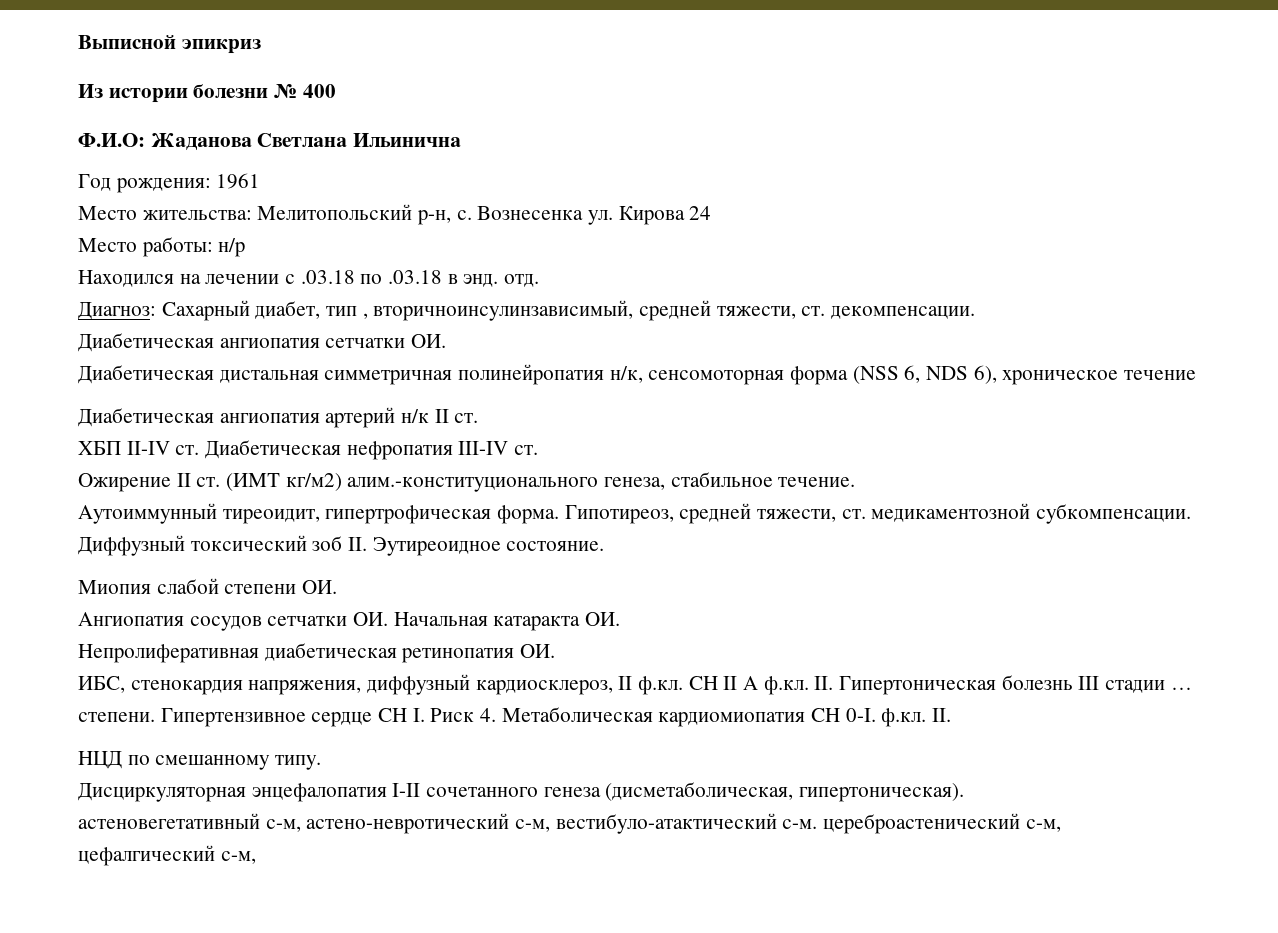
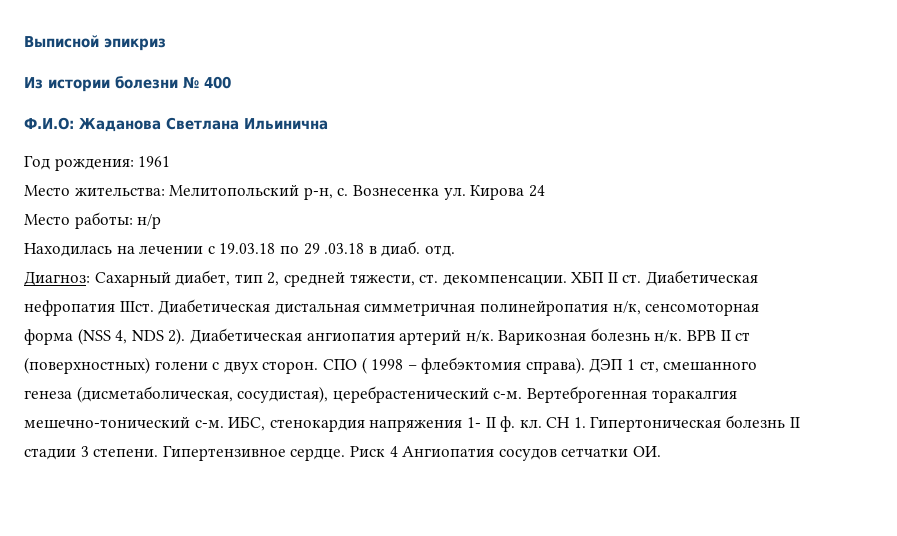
- Находился на лечении с .03.18 по .03.18 в энд. отд.
+ Находилась на лечении с 19.03.18 по 29 .03.18 в диаб. отд.
- Диагноз: Сахарный диабет, тип , вторичноинсулинзависимый, средней тяжести, ст. декомпенсации.
- Диабетическая ангиопатия сетчатки ОИ.
- Диабетическая дистальная симметричная полинейропатия н/к, сенсомоторная форма (NSS 6, NDS 6), хроническое течение
- Диабетическая ангиопатия артерий н/к II ст.
- ХБП II-IV ст. Диабетическая нефропатия III-IV ст.
- Ожирение II ст. (ИМТ кг/м2) алим.-конституционального генеза, стабильное течение.
- Аутоиммунный тиреоидит, гипертрофическая форма. Гипотиреоз, средней тяжести, ст. медикаментозной субкомпенсации. Диффузный токсический зоб II. Эутиреоидное состояние.
- Миопия слабой степени ОИ.
- Ангиопатия сосудов сетчатки ОИ. Начальная катаракта ОИ.
- Непролиферативная диабетическая ретинопатия ОИ.
- ИБС, стенокардия напряжения, диффузный кардиосклероз, II ф.кл. СН II А ф.кл. II. Гипертоническая болезнь III стадии … степени. Гипертензивное сердце СН I. Риск 4. Метаболическая кардиомиопатия СН 0-I. ф.кл. II.
- НЦД по смешанному типу.
- Дисциркуляторная энцефалопатия I-II сочетанного генеза (дисметаболическая, гипертоническая).
- астеновегетативный с-м, астено-невротический с-м, вестибуло-атактический с-м. цереброастенический с-м, цефалгический с-м,
+ Диагноз: Сахарный диабет, тип 2, средней тяжести, ст. декомпенсации. ХБП II ст. Диабетическая нефропатия IIIст. Диабетическая дистальная симметричная полинейропатия н/к, сенсомоторная форма (NSS 4, NDS 2). Диабетическая ангиопатия артерий н/к. Варикозная болезнь н/к. ВРВ II ст (поверхностных) голени с двух сторон. СПО ( 1998 – флебэктомия справа). ДЭП 1 ст, смешанного генеза (дисметаболическая, сосудистая), церебрастенический с-м. Вертеброгенная торакалгия мешечно-тонический с-м. ИБС, стенокардия напряжения 1- II ф. кл. СН 1. Гипертоническая болезнь II стадии 3 степени. Гипертензивное сердце. Риск 4 Ангиопатия сосудов сетчатки ОИ.

